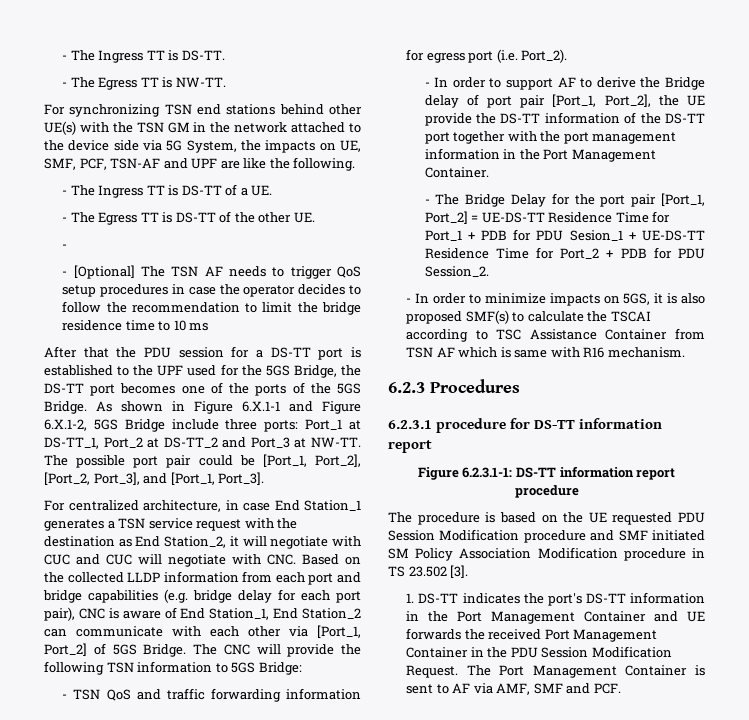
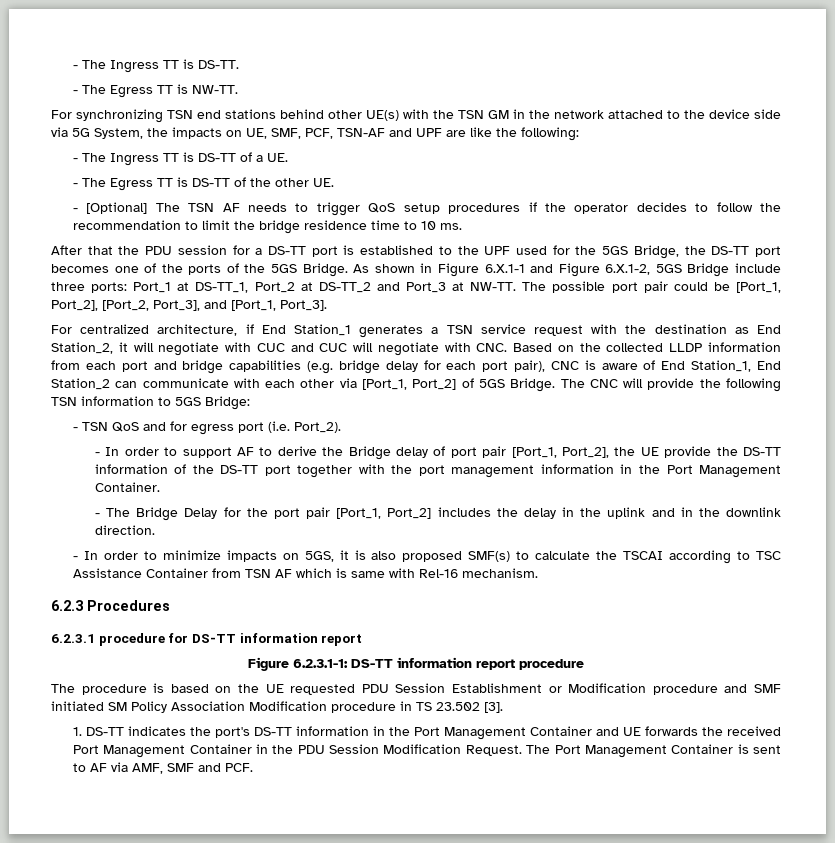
- For synchronizing TSN end stations behind other UE(s) with the TSN GM in the network attached to the device side via 5G System, the impacts on UE, SMF, PCF, TSN-AF and UPF are like the following.
+ For synchronizing TSN end stations behind other UE(s) with the TSN GM in the network attached to the device side via 5G System, the impacts on UE, SMF, PCF, TSN-AF and UPF are like the following:
  - The Egress TT is DS-TT of the other UE.
- -
- - [Optional] The TSN AF needs to trigger QoS setup procedures in case the operator decides to follow the recommendation to limit the bridge residence time to 10 ms
+ - [Optional] The TSN AF needs to trigger QoS setup procedures if the operator decides to follow the recommendation to limit the bridge residence time to 10 ms.
- For centralized architecture, in case End Station_1 generates a TSN service request with the destination as End Station_2, it will negotiate with CUC and CUC will negotiate with CNC. Based on the collected LLDP information from each port and bridge capabilities (e.g. bridge delay for each port pair), CNC is aware of End Station_1, End Station_2 can communicate with each other via [Port_1, Port_2] of 5GS Bridge.
+ For centralized architecture, if End Station_1 generates a TSN service request with the destination as End Station_2, it will negotiate with CUC and CUC will negotiate with CNC. Based on the collected LLDP information from each port and bridge capabilities (e.g. bridge delay for each port pair), CNC is aware of End Station_1, End Station_2 can communicate with each other via [Port_1, Port_2] of 5GS Bridge.
- - TSN QoS and traffic forwarding information for egress port (i.e. Port_2).
+ - TSN QoS and for egress port (i.e. Port_2).
- - The Bridge Delay for the port pair [Port_1, Port_2] = UE-DS-TT Residence Time for Port_1 + PDB for PDU Sesion_1 + UE-DS-TT Residence Time for Port_2 + PDB for PDU Session_2.
+ - The Bridge Delay for the port pair [Port_1, Port_2] includes the delay in the uplink and in the downlink direction.
- - In order to minimize impacts on 5GS, it is also proposed SMF(s) to calculate the TSCAI according to TSC Assistance Container from TSN AF which is same with R16 mechanism.
+ - In order to minimize impacts on 5GS, it is also proposed SMF(s) to calculate the TSCAI according to TSC Assistance Container from TSN AF which is same with Rel-16 mechanism.
- The procedure is based on the UE requested PDU Session Modification procedure and SMF initiated SM Policy Association Modification procedure in TS 23.502 [3].
+ The procedure is based on the UE requested PDU Session Establishment or Modification procedure and SMF initiated SM Policy Association Modification procedure in TS 23.502 [3].

